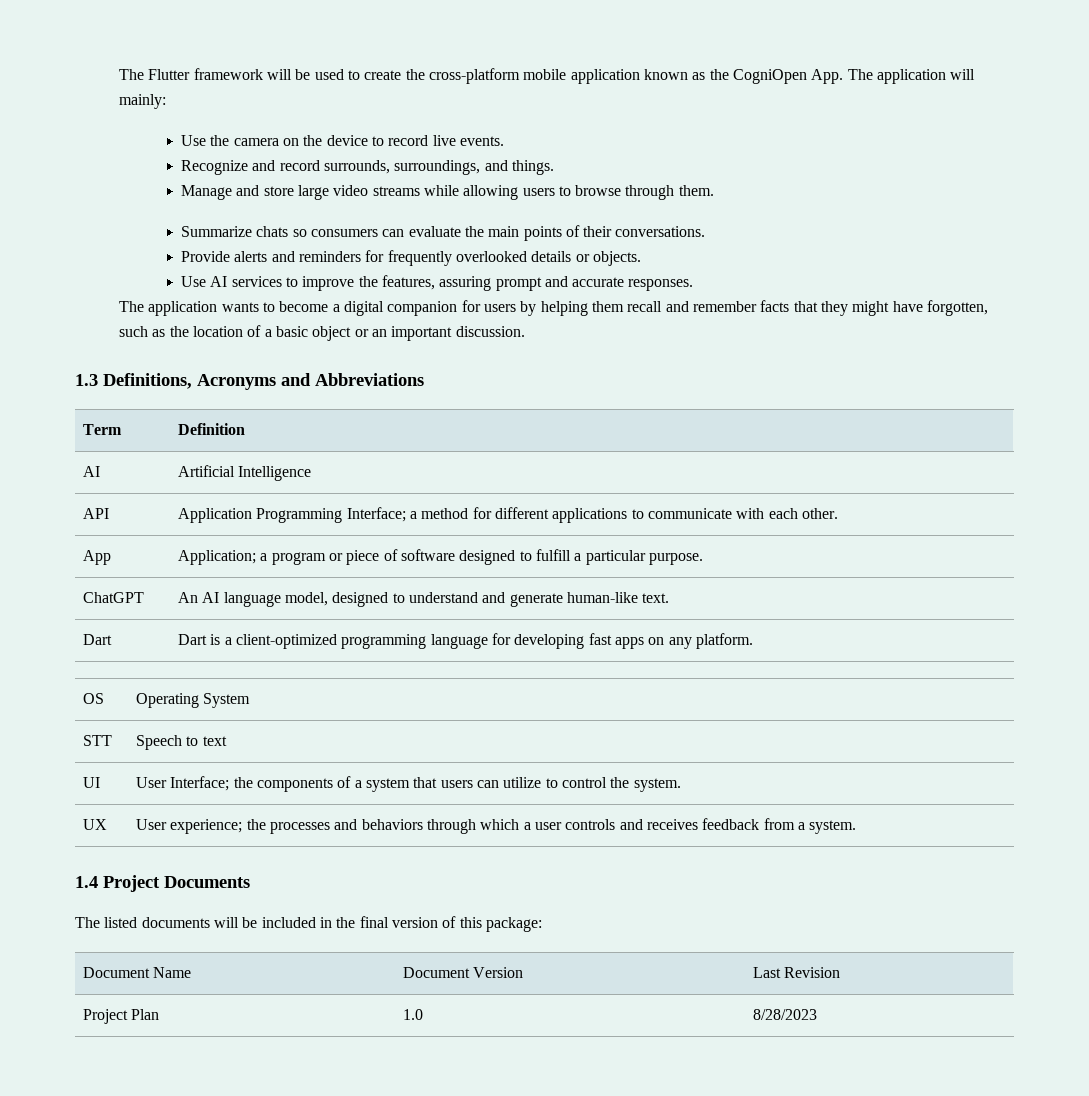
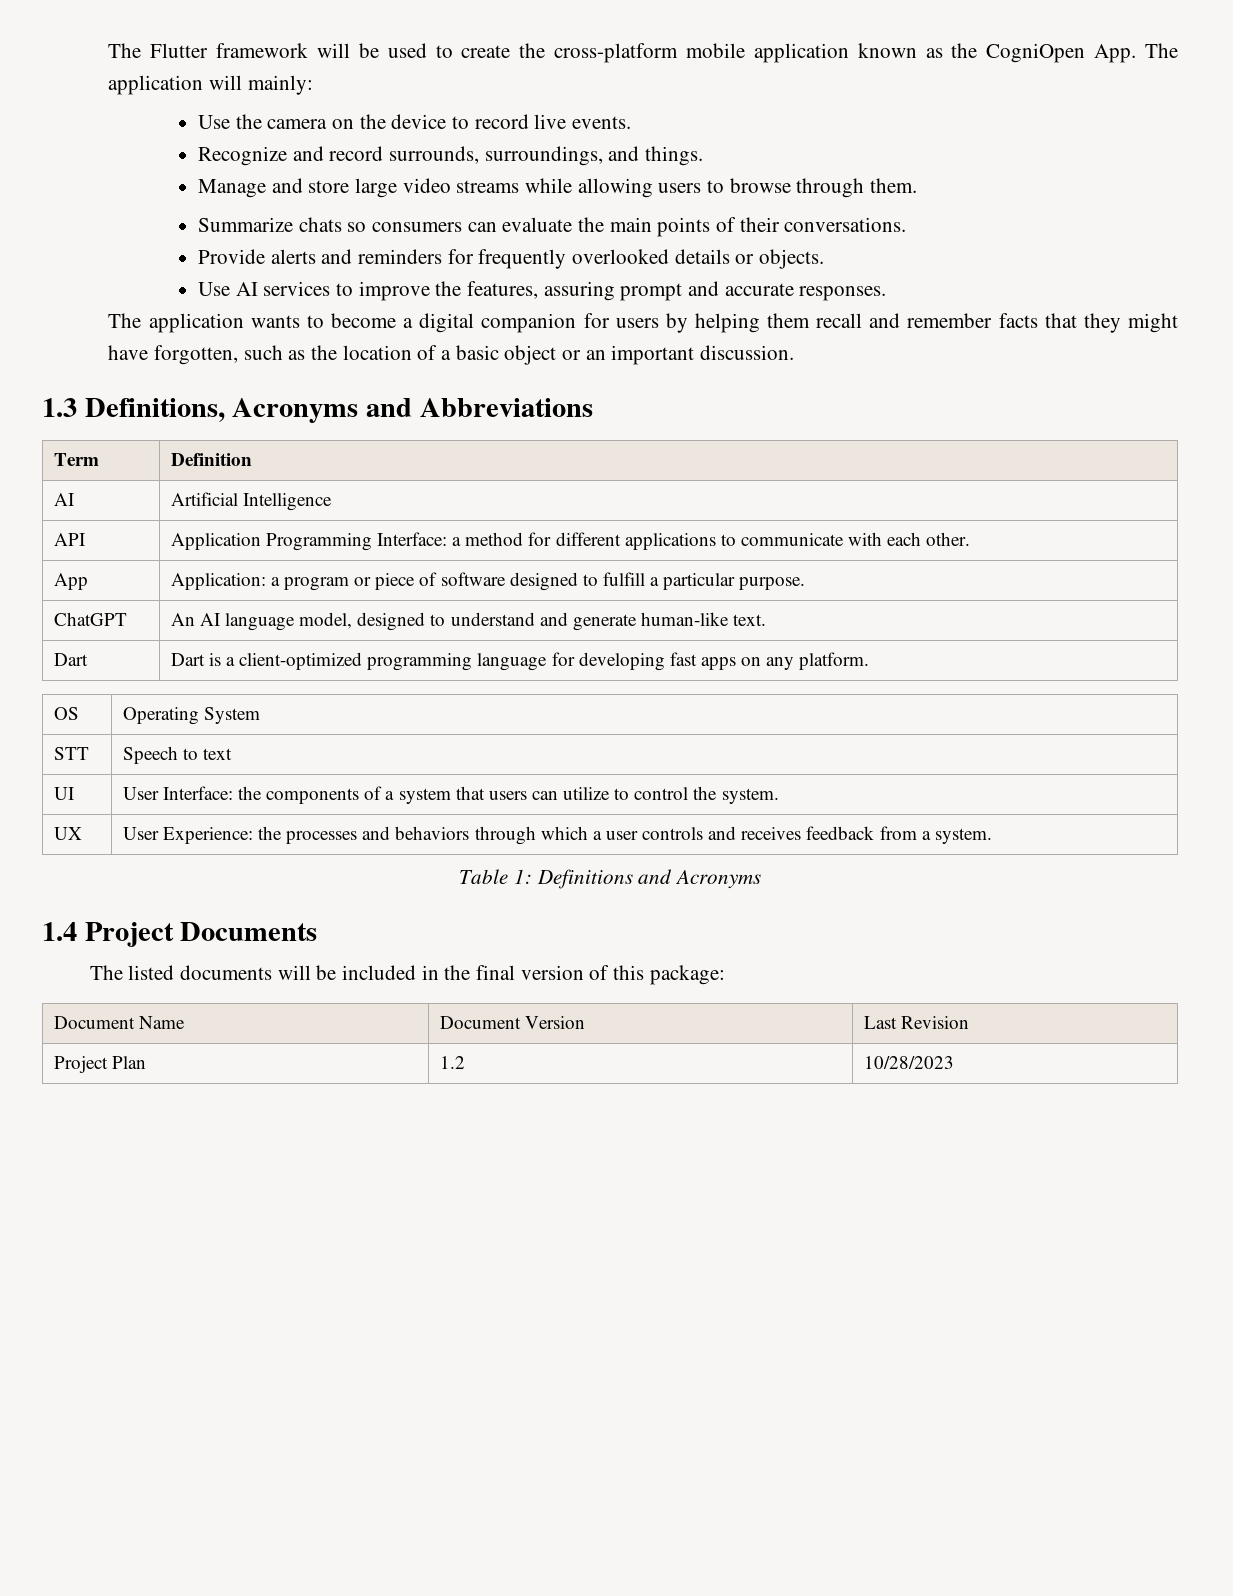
- API | Application Programming Interface; a method for different applications to communicate with each other.
+ API | Application Programming Interface: a method for different applications to communicate with each other.
- App | Application; a program or piece of software designed to fulfill a particular purpose.
+ App | Application: a program or piece of software designed to fulfill a particular purpose.
- UI | User Interface; the components of a system that users can utilize to control the system.
+ UI | User Interface: the components of a system that users can utilize to control the system.
- UX | User experience; the processes and behaviors through which a user controls and receives feedback from a system.
+ UX | User Experience: the processes and behaviors through which a user controls and receives feedback from a system.
+ Table 1: Definitions and Acronyms
- Project Plan | 1.0 | 8/28/2023
+ Project Plan | 1.2 | 10/28/2023

